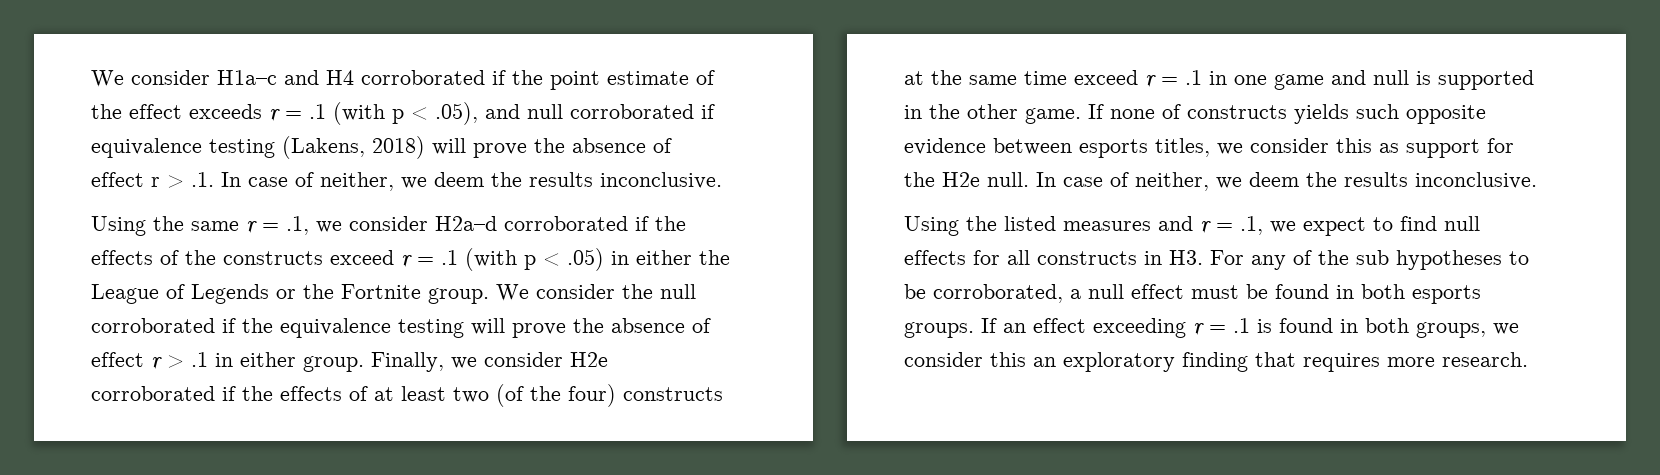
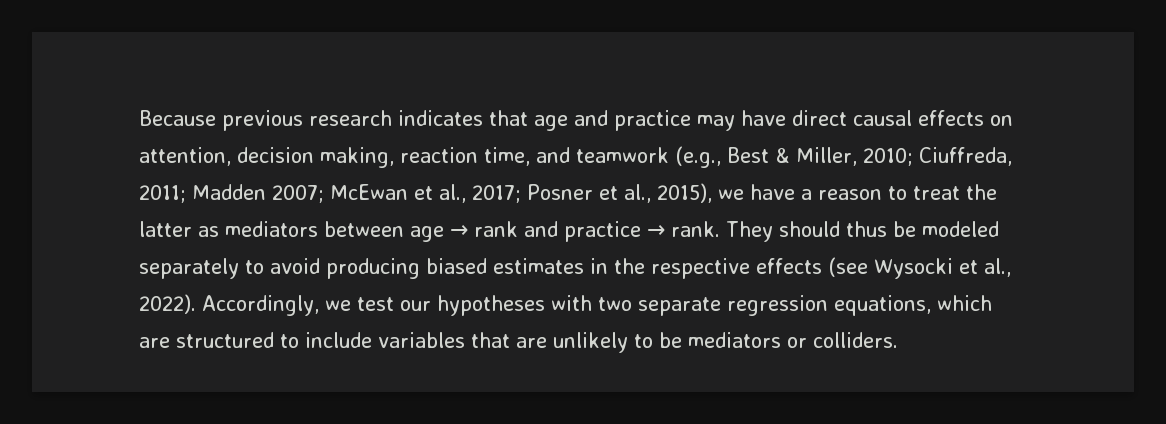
- We consider H1a–c and H4 corroborated if the point estimate of the effect exceeds r = .1 (with p < .05), and null corroborated if equivalence testing (Lakens, 2018) will prove the absence of effect r > .1. In case of neither, we deem the results inconclusive.
- Using the same r = .1, we consider H2a–d corroborated if the effects of the constructs exceed r = .1 (with p < .05) in either the League of Legends or the Fortnite group. We consider the null corroborated if the equivalence testing will prove the absence of effect r > .1 in either group. Finally, we consider H2e corroborated if the effects of at least two (of the four) constructs at the same time exceed r = .1 in one game and null is supported in the other game. If none of constructs yields such opposite evidence between esports titles, we consider this as support for the H2e null. In case of neither, we deem the results inconclusive.
- Using the listed measures and r = .1, we expect to find null effects for all constructs in H3. For any of the sub hypotheses to be corroborated, a null effect must be found in both esports groups. If an effect exceeding r = .1 is found in both groups, we consider this an exploratory finding that requires more research.
+ Because previous research indicates that age and practice may have direct causal effects on attention, decision making, reaction time, and teamwork (e.g., Best & Miller, 2010; Ciuffreda, 2011; Madden 2007; McEwan et al., 2017; Posner et al., 2015), we have a reason to treat the latter as mediators between age → rank and practice → rank. They should thus be modeled separately to avoid producing biased estimates in the respective effects (see Wysocki et al., 2022). Accordingly, we test our hypotheses with two separate regression equations, which are structured to include variables that are unlikely to be mediators or colliders.

